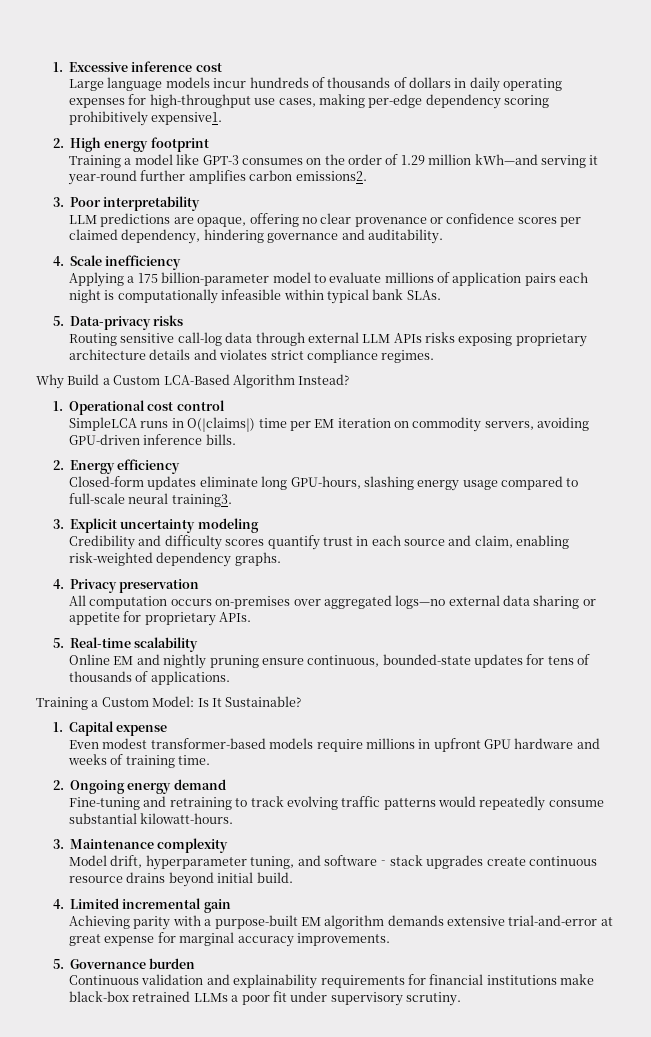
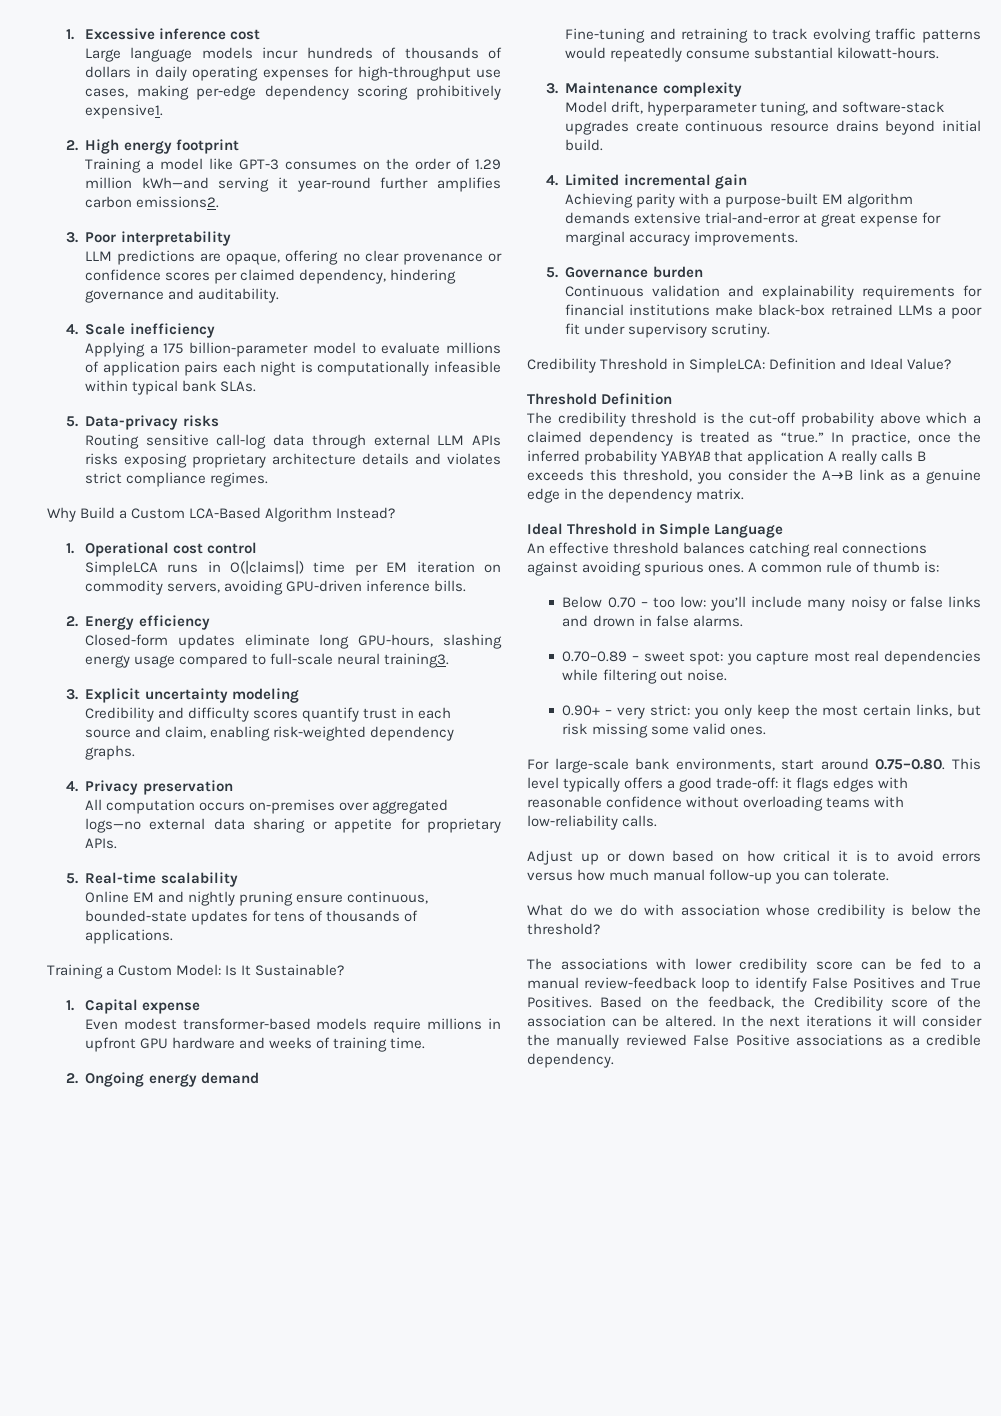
+ Credibility Threshold in SimpleLCA: Definition and Ideal Value?
+ Threshold Definition
+ The credibility threshold is the cut-off probability above which a claimed dependency is treated as “true.” In practice, once the inferred probability YABYAB that application A really calls B exceeds this threshold, you consider the A→B link as a genuine edge in the dependency matrix.
+ Ideal Threshold in Simple Language
+ An effective threshold balances catching real connections against avoiding spurious ones. A common rule of thumb is:
+ Below 0.70 – too low: you’ll include many noisy or false links and drown in false alarms.
+ 0.70–0.89 – sweet spot: you capture most real dependencies while filtering out noise.
+ 0.90+ – very strict: you only keep the most certain links, but risk missing some valid ones.
+ For large-scale bank environments, start around 0.75–0.80. This level typically offers a good trade-off: it flags edges with reasonable confidence without overloading teams with low-reliability calls.
+ Adjust up or down based on how critical it is to avoid errors versus how much manual follow-up you can tolerate.
+ What do we do with association whose credibility is below the threshold?
+ The associations with lower credibility score can be fed to a manual review-feedback loop to identify False Positives and True Positives. Based on the feedback, the Credibility score of the association can be altered. In the next iterations it will consider the manually reviewed False Positive associations as a credible dependency.

